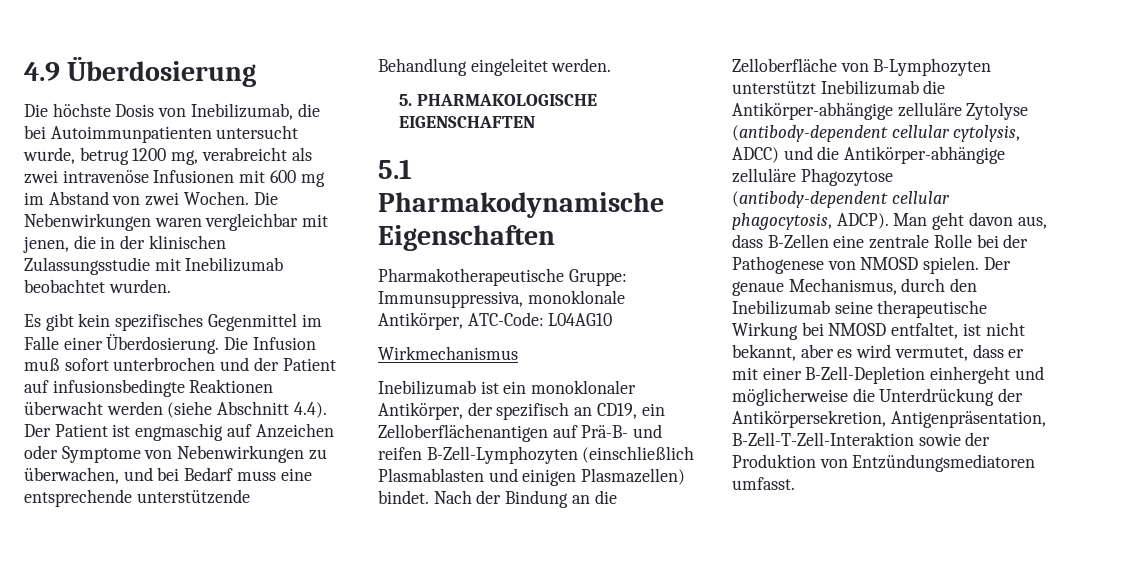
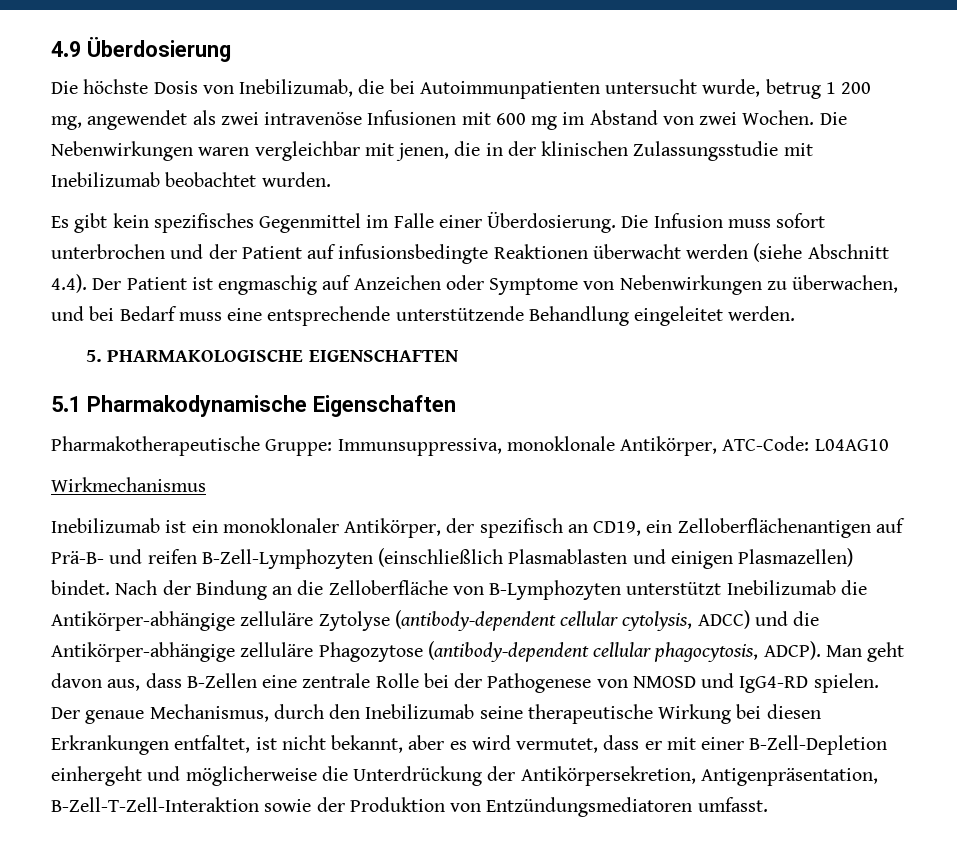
- Die höchste Dosis von Inebilizumab, die bei Autoimmunpatienten untersucht wurde, betrug 1200 mg, verabreicht als zwei intravenöse Infusionen mit 600 mg im Abstand von zwei Wochen.
+ Die höchste Dosis von Inebilizumab, die bei Autoimmunpatienten untersucht wurde, betrug 1 200 mg, angewendet als zwei intravenöse Infusionen mit 600 mg im Abstand von zwei Wochen.
- Die Infusion muß sofort unterbrochen und der Patient auf infusionsbedingte Reaktionen überwacht werden (siehe Abschnitt 4.4). Der Patient ist engmaschig auf Anzeichen oder Symptome von Nebenwirkungen zu überwachen, und bei Bedarf muss eine entsprechende unterstützende Behandlung eingeleitet werden.
+ Die Infusion muss sofort unterbrochen und der Patient auf infusionsbedingte Reaktionen überwacht werden (siehe Abschnitt 4.4). Der Patient ist engmaschig auf Anzeichen oder Symptome von Nebenwirkungen zu überwachen, und bei Bedarf muss eine entsprechende unterstützende Behandlung eingeleitet werden.
- Man geht davon aus, dass B-Zellen eine zentrale Rolle bei der Pathogenese von NMOSD spielen.
+ Man geht davon aus, dass B-Zellen eine zentrale Rolle bei der Pathogenese von NMOSD und IgG4-RD spielen.
- Der genaue Mechanismus, durch den Inebilizumab seine therapeutische Wirkung bei NMOSD entfaltet, ist nicht bekannt, aber es wird vermutet, dass er mit einer B-Zell-Depletion einhergeht und möglicherweise die Unterdrückung der Antikörpersekretion, Antigenpräsentation, B-Zell-T-Zell-Interaktion sowie der Produktion von Entzündungsmediatoren umfasst.
+ Der genaue Mechanismus, durch den Inebilizumab seine therapeutische Wirkung bei diesen Erkrankungen entfaltet, ist nicht bekannt, aber es wird vermutet, dass er mit einer B-Zell-Depletion einhergeht und möglicherweise die Unterdrückung der Antikörpersekretion, Antigenpräsentation, B-Zell-T-Zell-Interaktion sowie der Produktion von Entzündungsmediatoren umfasst.

